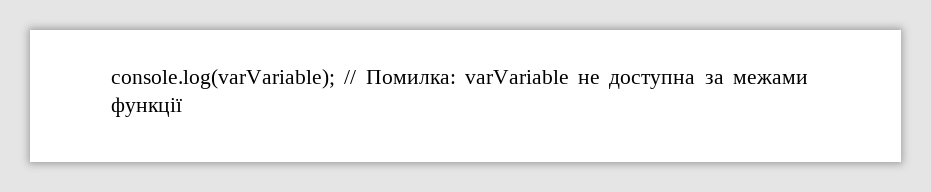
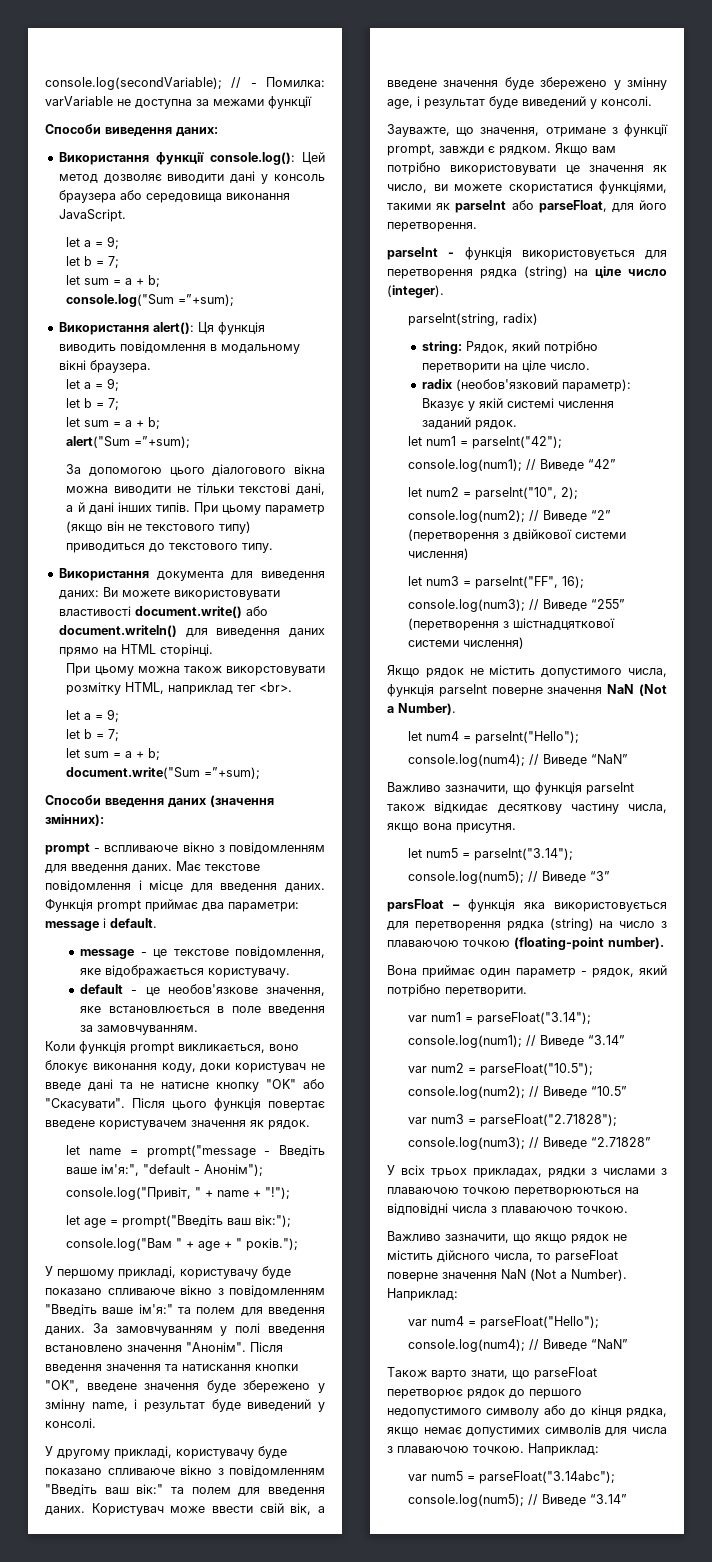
- console.log(varVariable); // Помилка: varVariable не доступна за межами функції
+ console.log(secondVariable); // - Помилка: varVariable не доступна за межами функції
+ Способи виведення даних:
+ Використання функції console.log(): Цей метод дозволяє виводити дані у консоль браузера або середовища виконання JavaScript.
+ let a = 9;
+ let b = 7;
+ let sum = a + b;
+ console.log("Sum =”+sum);
+ Використання alert(): Ця функція виводить повідомлення в модальному вікні браузера.
+ let a = 9;
+ let b = 7;
+ let sum = a + b;
+ alert("Sum =”+sum);
+ За допомогою цього діалогового вікна можна виводити не тільки текстові дані, а й дані інших типів. При цьому параметр (якщо він не текстового типу) приводиться до текстового типу.
+ Використання документа для виведення даних: Ви можете використовувати властивості document.write() або document.writeln() для виведення даних прямо на HTML сторінці.
+ При цьому можна також викорстовувати розмітку HTML, наприклад тег <br>.
+ let a = 9;
+ let b = 7;
+ let sum = a + b;
+ document.write("Sum =”+sum);
+ Способи введення даних (значення змінних):
+ prompt - вспливаюче вікно з повідомленням для введення даних. Має текстове повідомлення і місце для введення даних. Функція prompt приймає два параметри: message і default.
+ message - це текстове повідомлення, яке відображається користувачу.
+ default - це необов'язкове значення, яке встановлюється в поле введення за замовчуванням.
+ Коли функція prompt викликається, воно блокує виконання коду, доки користувач не введе дані та не натисне кнопку "OK" або "Скасувати". Після цього функція повертає введене користувачем значення як рядок.
+ let name = prompt("message - Введіть ваше ім'я:", "default - Анонім");
+ console.log("Привіт, " + name + "!");
+ let age = prompt("Введіть ваш вік:");
+ console.log("Вам " + age + " років.");
+ У першому прикладі, користувачу буде показано спливаюче вікно з повідомленням "Введіть ваше ім'я:" та полем для введення даних. За замовчуванням у полі введення встановлено значення "Анонім". Після введення значення та натискання кнопки "OK", введене значення буде збережено у змінну name, і результат буде виведений у консолі.
+ У другому прикладі, користувачу буде показано спливаюче вікно з повідомленням "Введіть ваш вік:" та полем для введення даних. Користувач може ввести свій вік, а введене значення буде збережено у змінну age, і результат буде виведений у консолі.
+ Зауважте, що значення, отримане з функції prompt, завжди є рядком. Якщо вам потрібно використовувати це значення як число, ви можете скористатися функціями, такими як parseInt або parseFloat, для його перетворення.
+ parseInt - функція використовується для перетворення рядка (string) на ціле число (integer).
+ parseInt(string, radix)
+ string: Рядок, який потрібно перетворити на ціле число.
+ radix (необов'язковий параметр): Вказує у якій системі числення заданий рядок.
+ let num1 = parseInt("42");
+ console.log(num1); // Виведе “42”
+ let num2 = parseInt("10", 2);
+ console.log(num2); // Виведе “2” (перетворення з двійкової системи числення)
+ let num3 = parseInt("FF", 16);
+ console.log(num3); // Виведе “255” (перетворення з шістнадцяткової системи числення)
+ Якщо рядок не містить допустимого числа, функція parseInt поверне значення NaN (Not a Number).
+ let num4 = parseInt("Hello");
+ console.log(num4); // Виведе “NaN”
+ Важливо зазначити, що функція parseInt також відкидає десяткову частину числа, якщо вона присутня.
+ let num5 = parseInt("3.14");
+ console.log(num5); // Виведе “3”
+ parsFloat – функція яка використовується для перетворення рядка (string) на число з плаваючою точкою (floating-point number).
+ Вона приймає один параметр - рядок, який потрібно перетворити.
+ var num1 = parseFloat("3.14");
+ console.log(num1); // Виведе “3.14”
+ var num2 = parseFloat("10.5");
+ console.log(num2); // Виведе “10.5”
+ var num3 = parseFloat("2.71828");
+ console.log(num3); // Виведе “2.71828”
+ У всіх трьох прикладах, рядки з числами з плаваючою точкою перетворюються на відповідні числа з плаваючою точкою.
+ Важливо зазначити, що якщо рядок не містить дійсного числа, то parseFloat поверне значення NaN (Not a Number). Наприклад:
+ var num4 = parseFloat("Hello");
+ console.log(num4); // Виведе “NaN”
+ Також варто знати, що parseFloat перетворює рядок до першого недопустимого символу або до кінця рядка, якщо немає допустимих символів для числа з плаваючою точкою. Наприклад:
+ var num5 = parseFloat("3.14abc");
+ console.log(num5); // Виведе “3.14”

